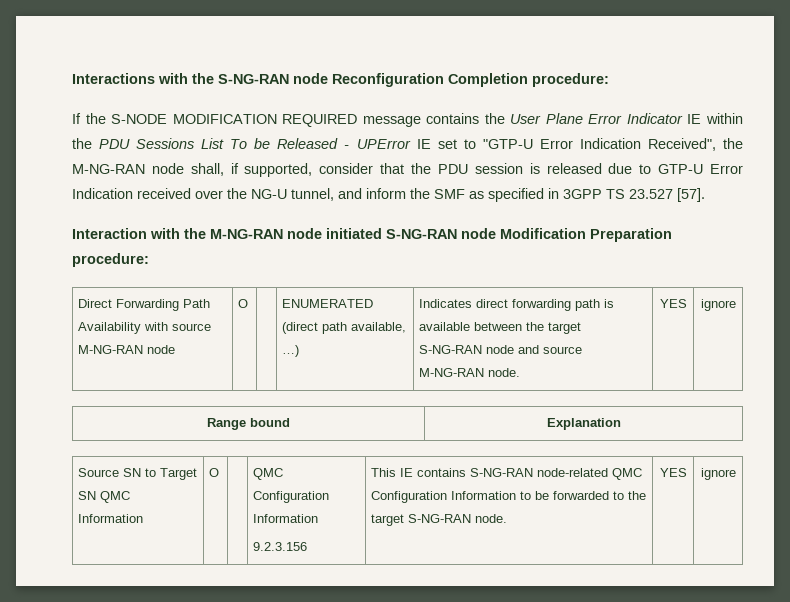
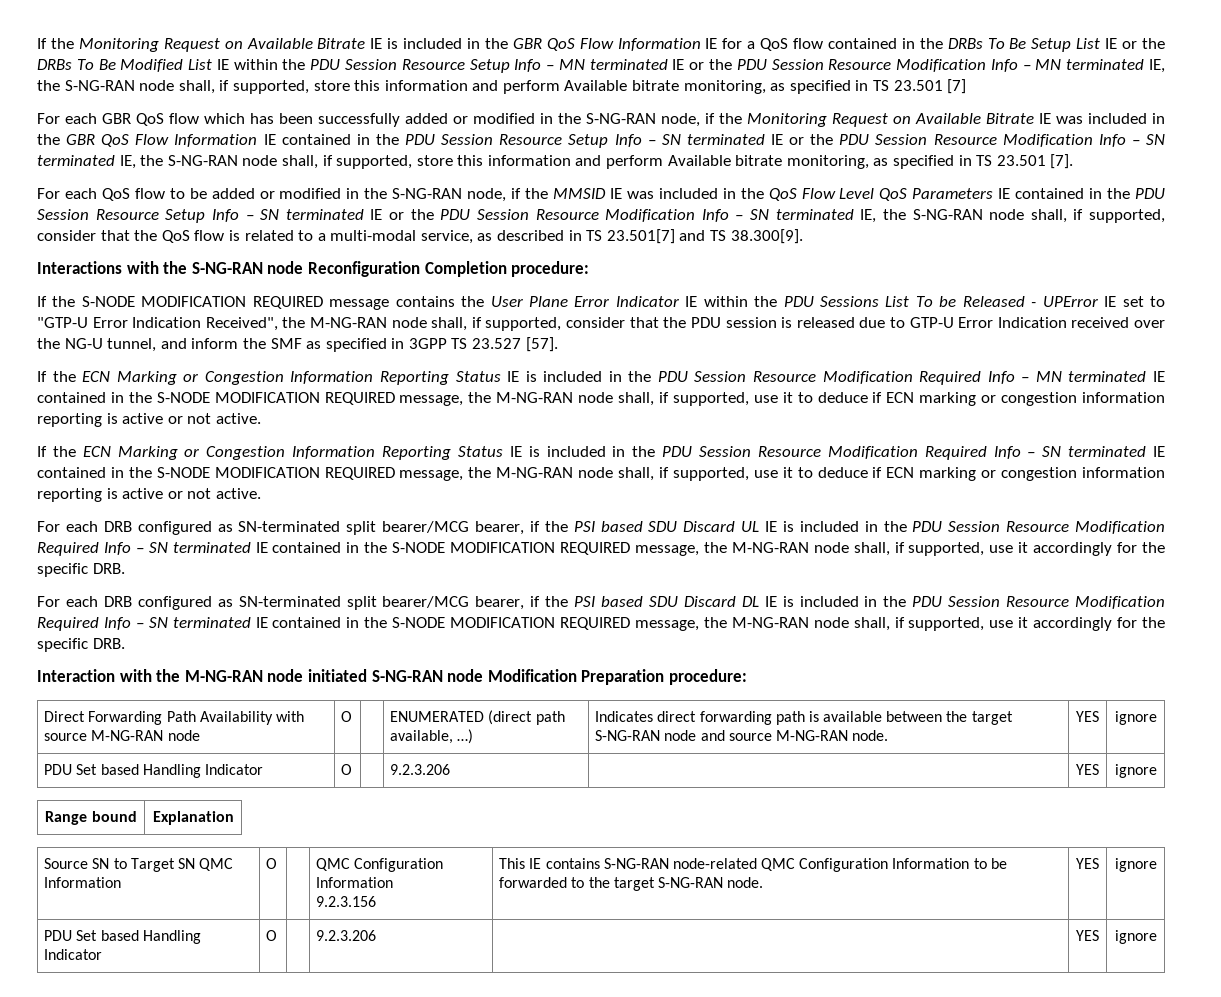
+ If the Monitoring Request on Available Bitrate IE is included in the GBR QoS Flow Information IE for a QoS flow contained in the DRBs To Be Setup List IE or the DRBs To Be Modified List IE within the PDU Session Resource Setup Info – MN terminated IE or the PDU Session Resource Modification Info – MN terminated IE, the S-NG-RAN node shall, if supported, store this information and perform Available bitrate monitoring, as specified in TS 23.501 [7]
+ For each GBR QoS flow which has been successfully added or modified in the S-NG-RAN node, if the Monitoring Request on Available Bitrate IE was included in the GBR QoS Flow Information IE contained in the PDU Session Resource Setup Info – SN terminated IE or the PDU Session Resource Modification Info – SN terminated IE, the S-NG-RAN node shall, if supported, store this information and perform Available bitrate monitoring, as specified in TS 23.501 [7].
+ For each QoS flow to be added or modified in the S-NG-RAN node, if the MMSID IE was included in the QoS Flow Level QoS Parameters IE contained in the PDU Session Resource Setup Info – SN terminated IE or the PDU Session Resource Modification Info – SN terminated IE, the S-NG-RAN node shall, if supported, consider that the QoS flow is related to a multi-modal service, as described in TS 23.501[7] and TS 38.300[9].
+ If the ECN Marking or Congestion Information Reporting Status IE is included in the PDU Session Resource Modification Required Info – MN terminated IE contained in the S-NODE MODIFICATION REQUIRED message, the M-NG-RAN node shall, if supported, use it to deduce if ECN marking or congestion information reporting is active or not active.
+ If the ECN Marking or Congestion Information Reporting Status IE is included in the PDU Session Resource Modification Required Info – SN terminated IE contained in the S-NODE MODIFICATION REQUIRED message, the M-NG-RAN node shall, if supported, use it to deduce if ECN marking or congestion information reporting is active or not active.
+ For each DRB configured as SN-terminated split bearer/MCG bearer, if the PSI based SDU Discard UL IE is included in the PDU Session Resource Modification Required Info – SN terminated IE contained in the S-NODE MODIFICATION REQUIRED message, the M-NG-RAN node shall, if supported, use it accordingly for the specific DRB.
+ For each DRB configured as SN-terminated split bearer/MCG bearer, if the PSI based SDU Discard DL IE is included in the PDU Session Resource Modification Required Info – SN terminated IE contained in the S-NODE MODIFICATION REQUIRED message, the M-NG-RAN node shall, if supported, use it accordingly for the specific DRB.
  Direct Forwarding Path Availability with source M-NG-RAN node | O | | ENUMERATED (direct path available, …) | Indicates direct forwarding path is available between the target S-NG-RAN node and source M-NG-RAN node. | YES | ignore
+ PDU Set based Handling Indicator | O | | 9.2.3.206 | | YES | ignore
  Source SN to Target SN QMC Information | O | | QMC Configuration Information
  9.2.3.156 | This IE contains S-NG-RAN node-related QMC Configuration Information to be forwarded to the target S-NG-RAN node. | YES | ignore
+ PDU Set based Handling Indicator | O | | 9.2.3.206 | | YES | ignore

